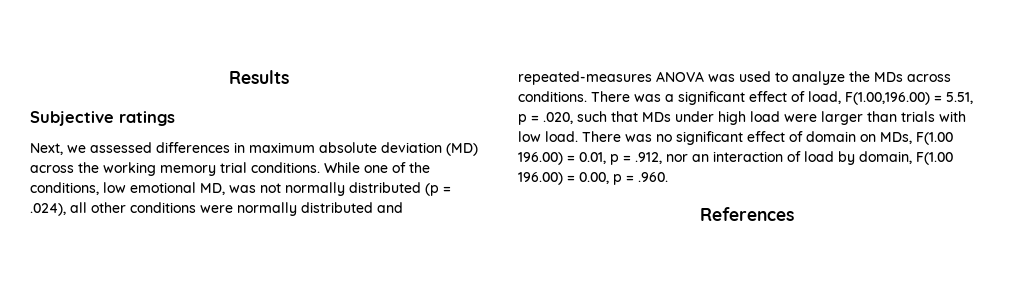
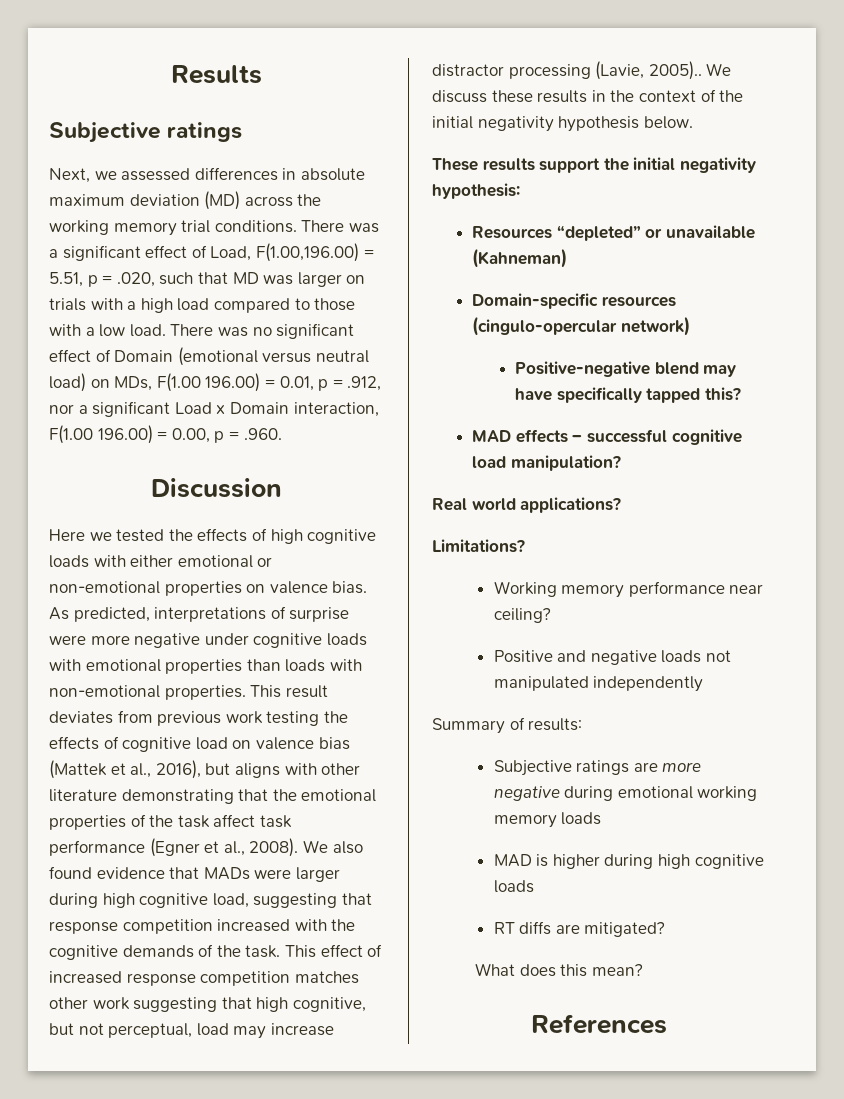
- Next, we assessed differences in maximum absolute deviation (MD) across the working memory trial conditions.
+ Next, we assessed differences in absolute maximum deviation (MD) across the working memory trial conditions.
- While one of the conditions, low emotional MD, was not normally distributed (p = .024), all other conditions were normally distributed and repeated-measures ANOVA was used to analyze the MDs across conditions.
- There was a significant effect of load, F(1.00,196.00) = 5.51, p = .020, such that MDs under high load were larger than trials with low load.
+ There was a significant effect of Load, F(1.00,196.00) = 5.51, p = .020, such that MD was larger on trials with a high load compared to those with a low load.
- There was no significant effect of domain on MDs, F(1.00 196.00) = 0.01, p = .912, nor an interaction of load by domain, F(1.00 196.00) = 0.00, p = .960.
+ There was no significant effect of Domain (emotional versus neutral load) on MDs, F(1.00 196.00) = 0.01, p = .912, nor a significant Load x Domain interaction, F(1.00 196.00) = 0.00, p = .960.
+ Discussion
+ Here we tested the effects of high cognitive loads with either emotional or non-emotional properties on valence bias. As predicted, interpretations of surprise were more negative under cognitive loads with emotional properties than loads with non-emotional properties. This result deviates from previous work testing the effects of cognitive load on valence bias (Mattek et al., 2016), but aligns with other literature demonstrating that the emotional properties of the task affect task performance (Egner et al., 2008). We also found evidence that MADs were larger during high cognitive load, suggesting that response competition increased with the cognitive demands of the task. This effect of increased response competition matches other work suggesting that high cognitive, but not perceptual, load may increase distractor processing (Lavie, 2005).. We discuss these results in the context of the initial negativity hypothesis below.
+ These results support the initial negativity hypothesis:
+ Resources “depleted” or unavailable (Kahneman)
+ Domain-specific resources (cingulo-opercular network)
+ Positive-negative blend may have specifically tapped this?
+ MAD effects – successful cognitive load manipulation?
+ Real world applications?
+ Limitations?
+ Working memory performance near ceiling?
+ Positive and negative loads not manipulated independently
+ Summary of results:
+ Subjective ratings are more negative during emotional working memory loads
+ MAD is higher during high cognitive loads
+ RT diffs are mitigated?
+ What does this mean?

